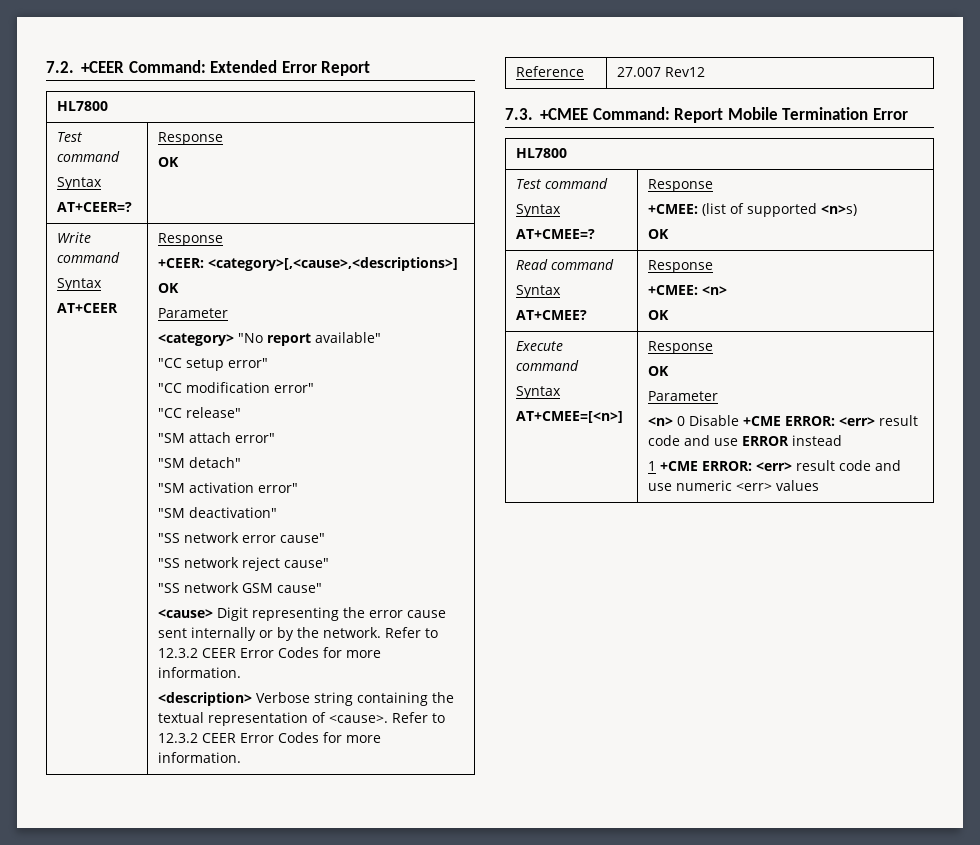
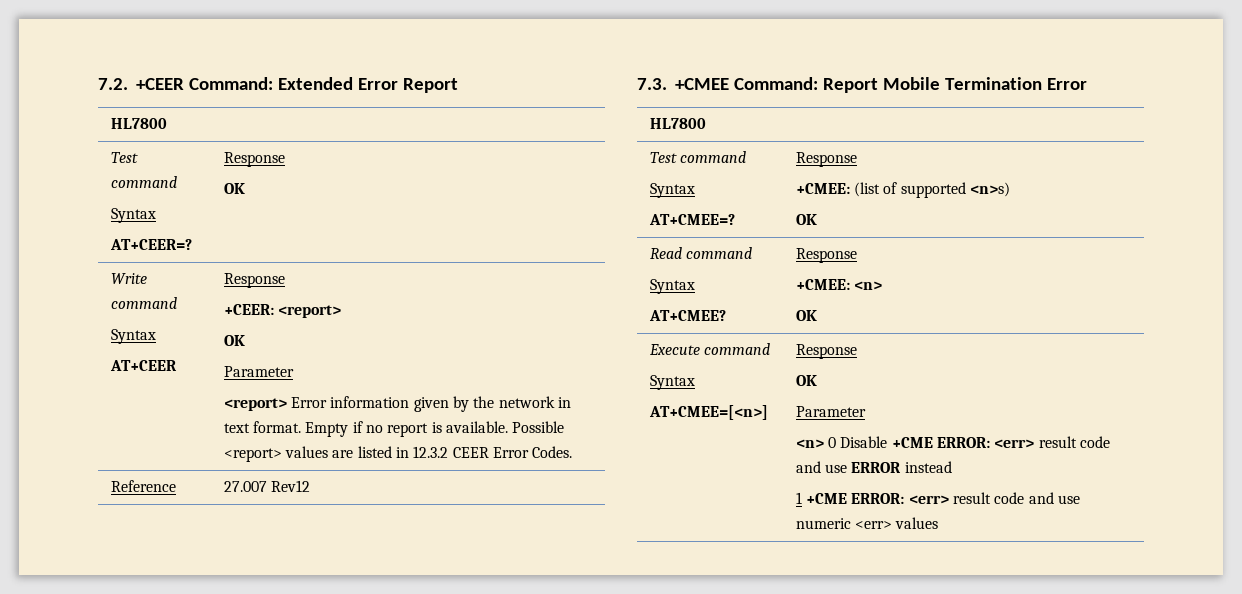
- +CEER: <category>[,<cause>,<descriptions>]
+ +CEER: <report>
  OK
  Parameter
- <category> "No report available"
- "CC setup error"
- "CC modification error"
- "CC release"
- "SM attach error"
- "SM detach"
- "SM activation error"
- "SM deactivation"
- "SS network error cause"
- "SS network reject cause"
- "SS network GSM cause"
- <cause> Digit representing the error cause sent internally or by the network. Refer to 12.3.2 CEER Error Codes for more information.
- <description> Verbose string containing the textual representation of <cause>. Refer to 12.3.2 CEER Error Codes for more information.
+ <report> Error information given by the network in text format. Empty if no report is available. Possible <report> values are listed in 12.3.2 CEER Error Codes.

